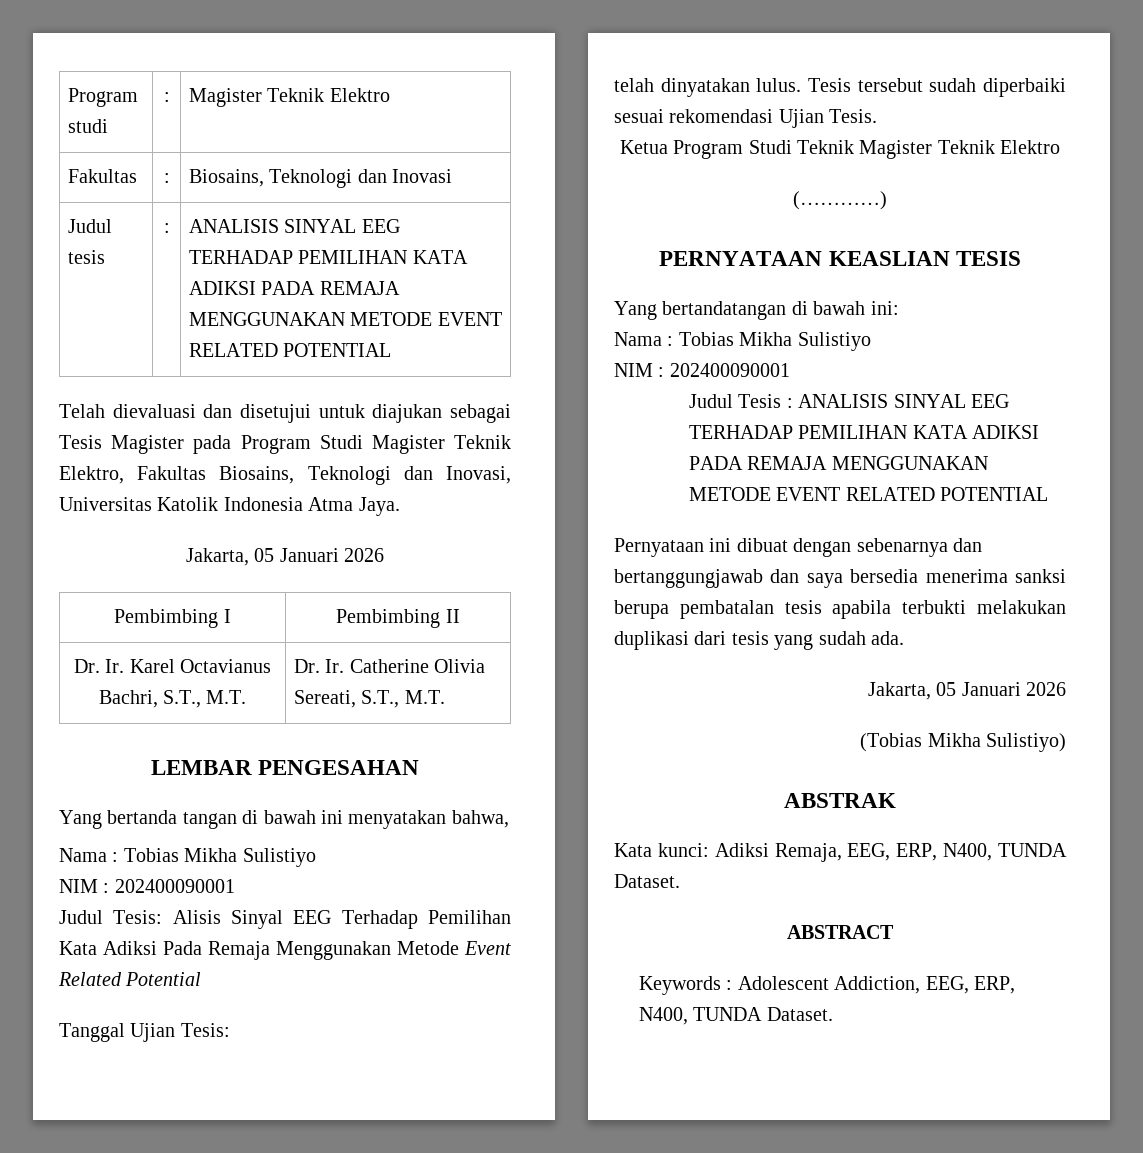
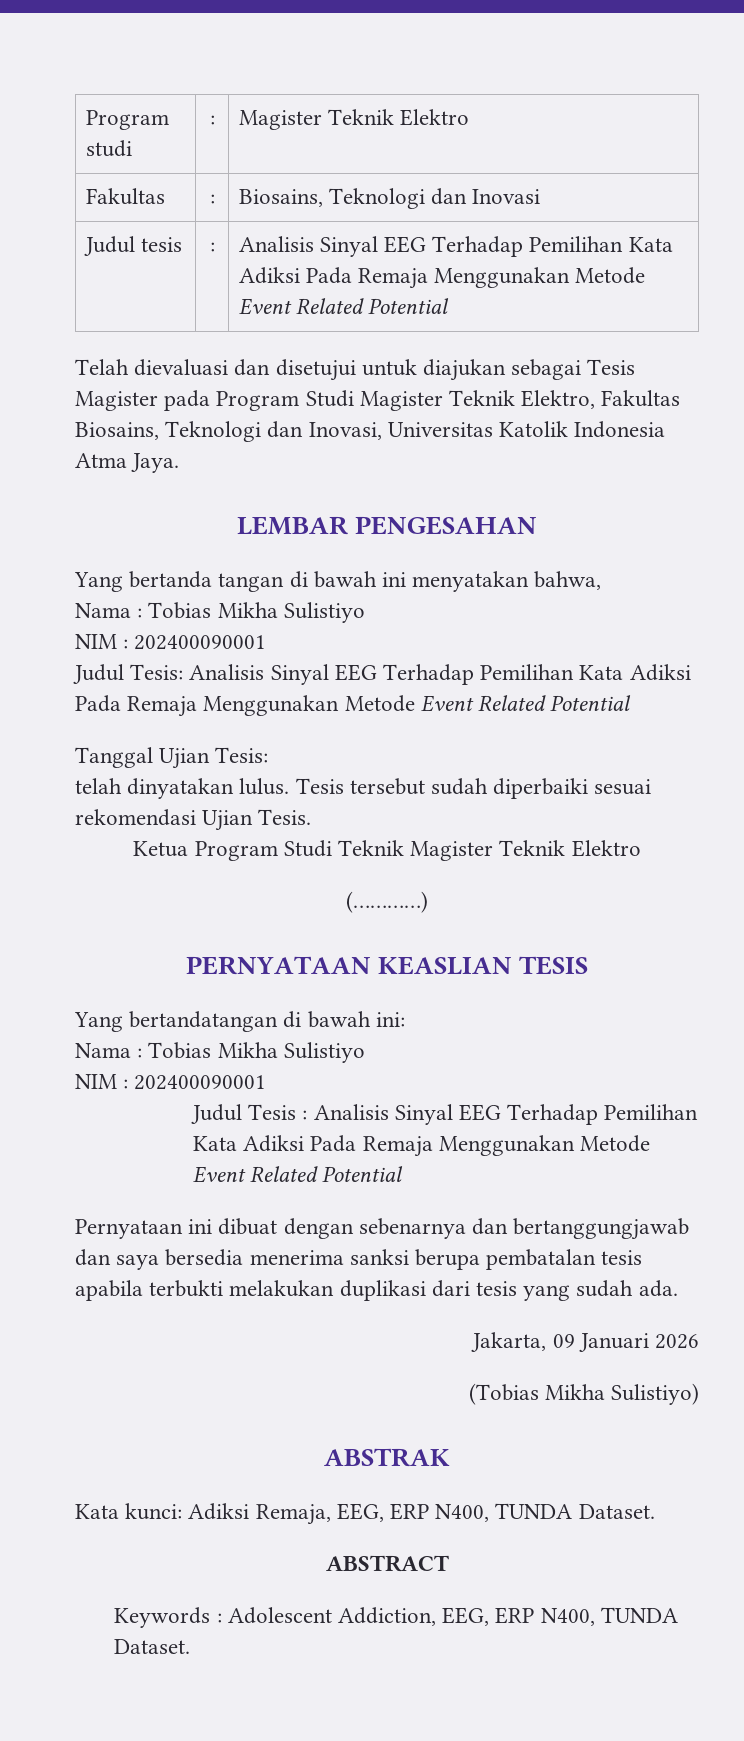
- Judul tesis | : | ANALISIS SINYAL EEG TERHADAP PEMILIHAN KATA ADIKSI PADA REMAJA MENGGUNAKAN METODE EVENT RELATED POTENTIAL
+ Judul tesis | : | Analisis Sinyal EEG Terhadap Pemilihan Kata Adiksi Pada Remaja Menggunakan Metode Event Related Potential
  Telah dievaluasi dan disetujui untuk diajukan sebagai Tesis Magister pada Program Studi Magister Teknik Elektro, Fakultas Biosains, Teknologi dan Inovasi, Universitas Katolik Indonesia Atma Jaya.
- Jakarta, 05 Januari 2026
- Pembimbing I | Pembimbing II
- Dr. Ir. Karel Octavianus Bachri, S.T., M.T. | Dr. Ir. Catherine Olivia Sereati, S.T., M.T.
- Judul Tesis: Alisis Sinyal EEG Terhadap Pemilihan Kata Adiksi Pada Remaja Menggunakan Metode Event Related Potential
+ Judul Tesis: Analisis Sinyal EEG Terhadap Pemilihan Kata Adiksi Pada Remaja Menggunakan Metode Event Related Potential
- Judul Tesis : ANALISIS SINYAL EEG TERHADAP PEMILIHAN KATA ADIKSI PADA REMAJA MENGGUNAKAN METODE EVENT RELATED POTENTIAL
+ Judul Tesis : Analisis Sinyal EEG Terhadap Pemilihan Kata Adiksi Pada Remaja Menggunakan Metode Event Related Potential
  Pernyataan ini dibuat dengan sebenarnya dan bertanggungjawab dan saya bersedia menerima sanksi berupa pembatalan tesis apabila terbukti melakukan duplikasi dari tesis yang sudah ada.
- Jakarta, 05 Januari 2026
+ Jakarta, 09 Januari 2026
- Kata kunci: Adiksi Remaja, EEG, ERP, N400, TUNDA Dataset.
+ Kata kunci: Adiksi Remaja, EEG, ERP N400, TUNDA Dataset.
- Keywords : Adolescent Addiction, EEG, ERP, N400, TUNDA Dataset.
+ Keywords : Adolescent Addiction, EEG, ERP N400, TUNDA Dataset.

